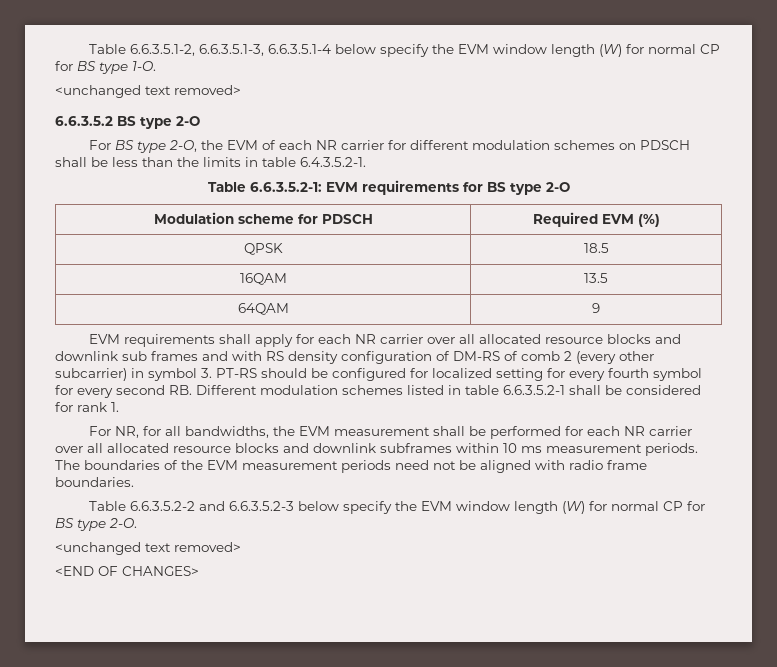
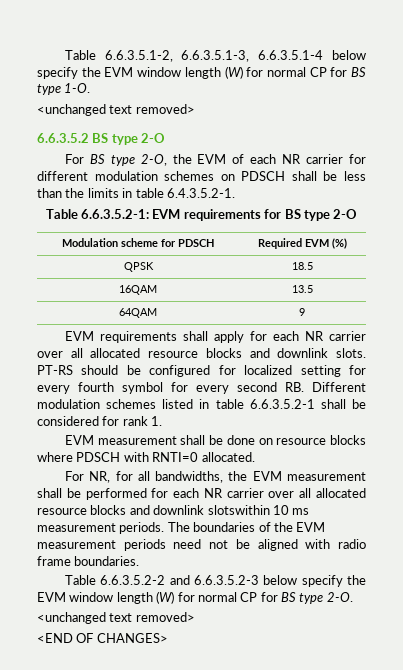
- EVM requirements shall apply for each NR carrier over all allocated resource blocks and downlink sub frames and with RS density configuration of DM-RS of comb 2 (every other subcarrier) in symbol 3. PT-RS should be configured for localized setting for every fourth symbol for every second RB. Different modulation schemes listed in table 6.6.3.5.2-1 shall be considered for rank 1.
+ EVM requirements shall apply for each NR carrier over all allocated resource blocks and downlink slots. PT-RS should be configured for localized setting for every fourth symbol for every second RB. Different modulation schemes listed in table 6.6.3.5.2-1 shall be considered for rank 1.
+ EVM measurement shall be done on resource blocks where PDSCH with RNTI=0 allocated.
- For NR, for all bandwidths, the EVM measurement shall be performed for each NR carrier over all allocated resource blocks and downlink subframes within 10 ms measurement periods.
+ For NR, for all bandwidths, the EVM measurement shall be performed for each NR carrier over all allocated resource blocks and downlink slotswithin 10 ms measurement periods.

